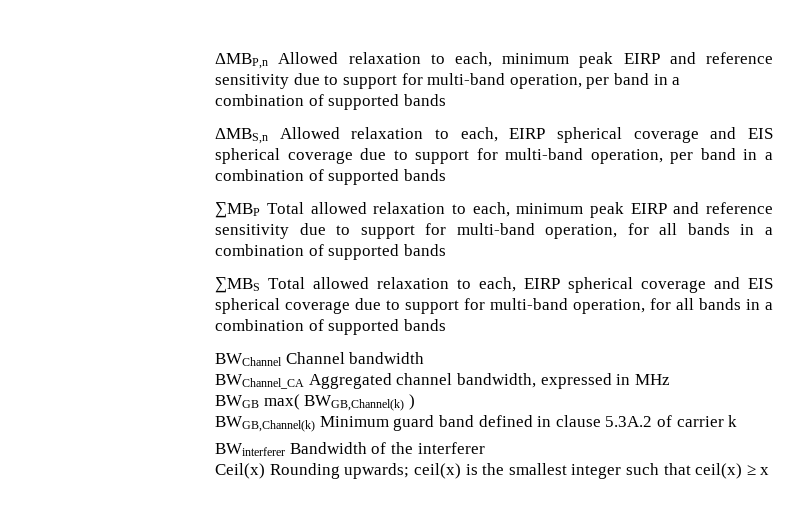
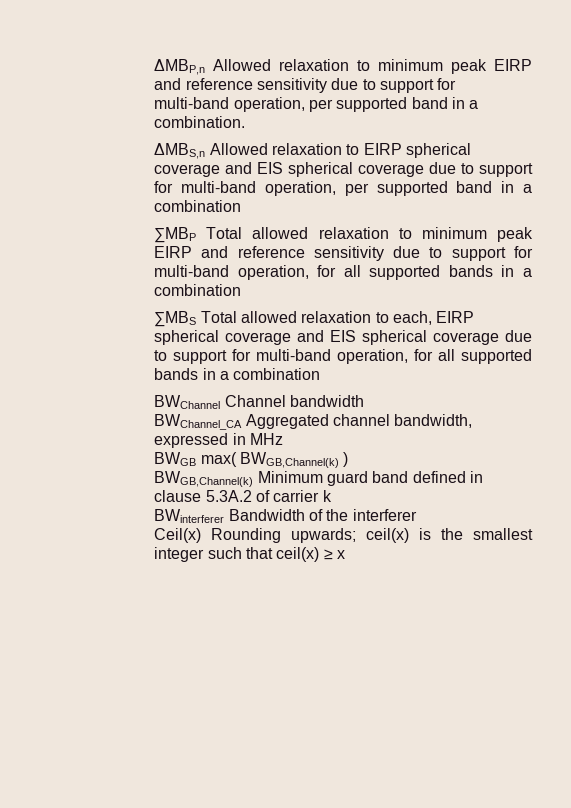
- ΔMBP,n Allowed relaxation to each, minimum peak EIRP and reference sensitivity due to support for multi-band operation, per band in a combination of supported bands
+ ΔMBP,n Allowed relaxation to minimum peak EIRP and reference sensitivity due to support for multi-band operation, per supported band in a combination.
- ΔMBS,n Allowed relaxation to each, EIRP spherical coverage and EIS spherical coverage due to support for multi-band operation, per band in a combination of supported bands
+ ΔMBS,n Allowed relaxation to EIRP spherical coverage and EIS spherical coverage due to support for multi-band operation, per supported band in a combination
- ∑MBP Total allowed relaxation to each, minimum peak EIRP and reference sensitivity due to support for multi-band operation, for all bands in a combination of supported bands
+ ∑MBP Total allowed relaxation to minimum peak EIRP and reference sensitivity due to support for multi-band operation, for all supported bands in a combination
- ∑MBS Total allowed relaxation to each, EIRP spherical coverage and EIS spherical coverage due to support for multi-band operation, for all bands in a combination of supported bands
+ ∑MBS Total allowed relaxation to each, EIRP spherical coverage and EIS spherical coverage due to support for multi-band operation, for all supported bands in a combination

